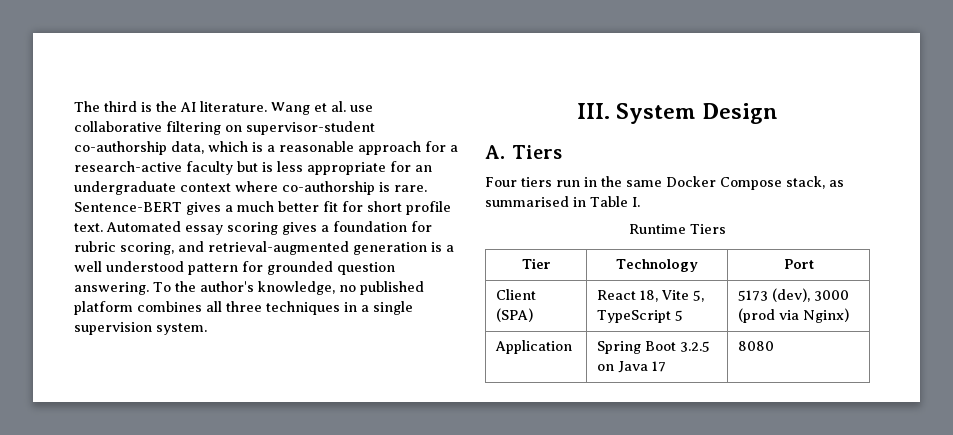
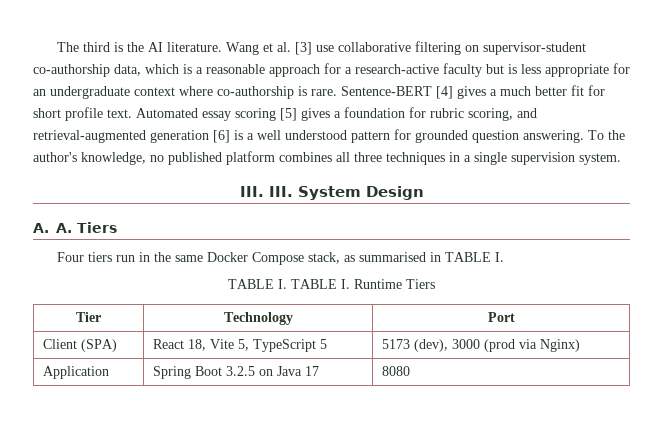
- Wang et al. use collaborative filtering on supervisor-student co-authorship data, which is a reasonable approach for a research-active faculty but is less appropriate for an undergraduate context where co-authorship is rare.
+ Wang et al. [3] use collaborative filtering on supervisor-student co-authorship data, which is a reasonable approach for a research-active faculty but is less appropriate for an undergraduate context where co-authorship is rare.
- Sentence-BERT gives a much better fit for short profile text.
+ Sentence-BERT [4] gives a much better fit for short profile text.
- Automated essay scoring gives a foundation for rubric scoring, and retrieval-augmented generation is a well understood pattern for grounded question answering.
+ Automated essay scoring [5] gives a foundation for rubric scoring, and retrieval-augmented generation [6] is a well understood pattern for grounded question answering.
- III. System Design
+ III. III. System Design
- A. Tiers
+ A. A. Tiers
- Four tiers run in the same Docker Compose stack, as summarised in Table I.
+ Four tiers run in the same Docker Compose stack, as summarised in TABLE I.
- Runtime Tiers
+ TABLE I. TABLE I. Runtime Tiers

